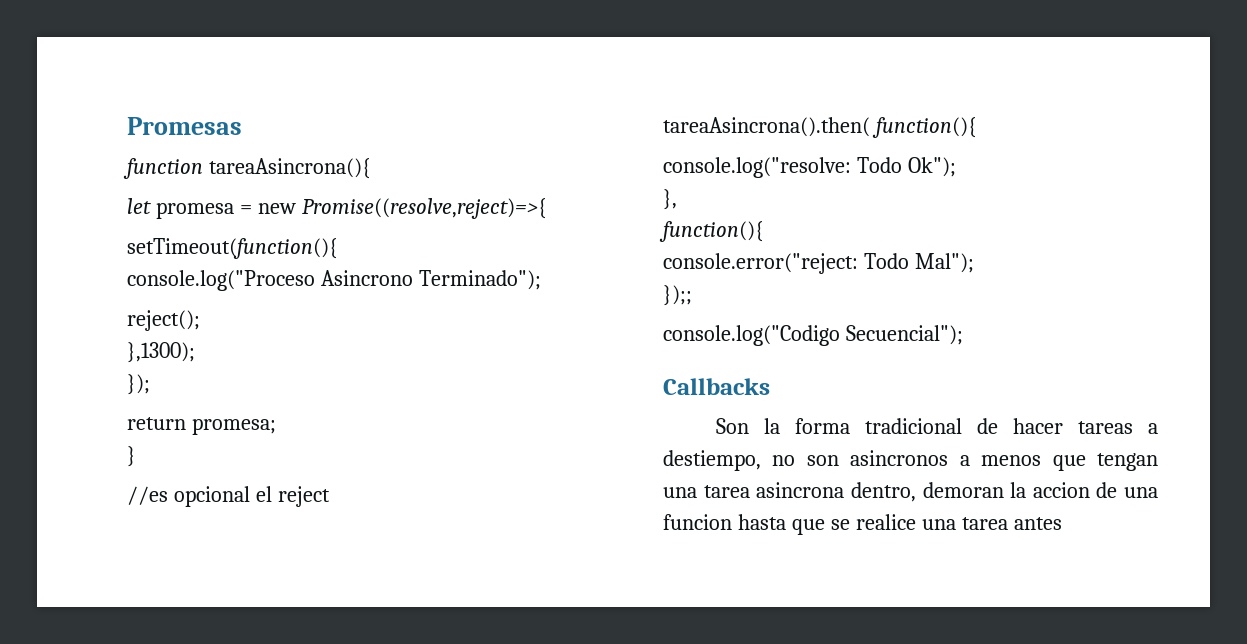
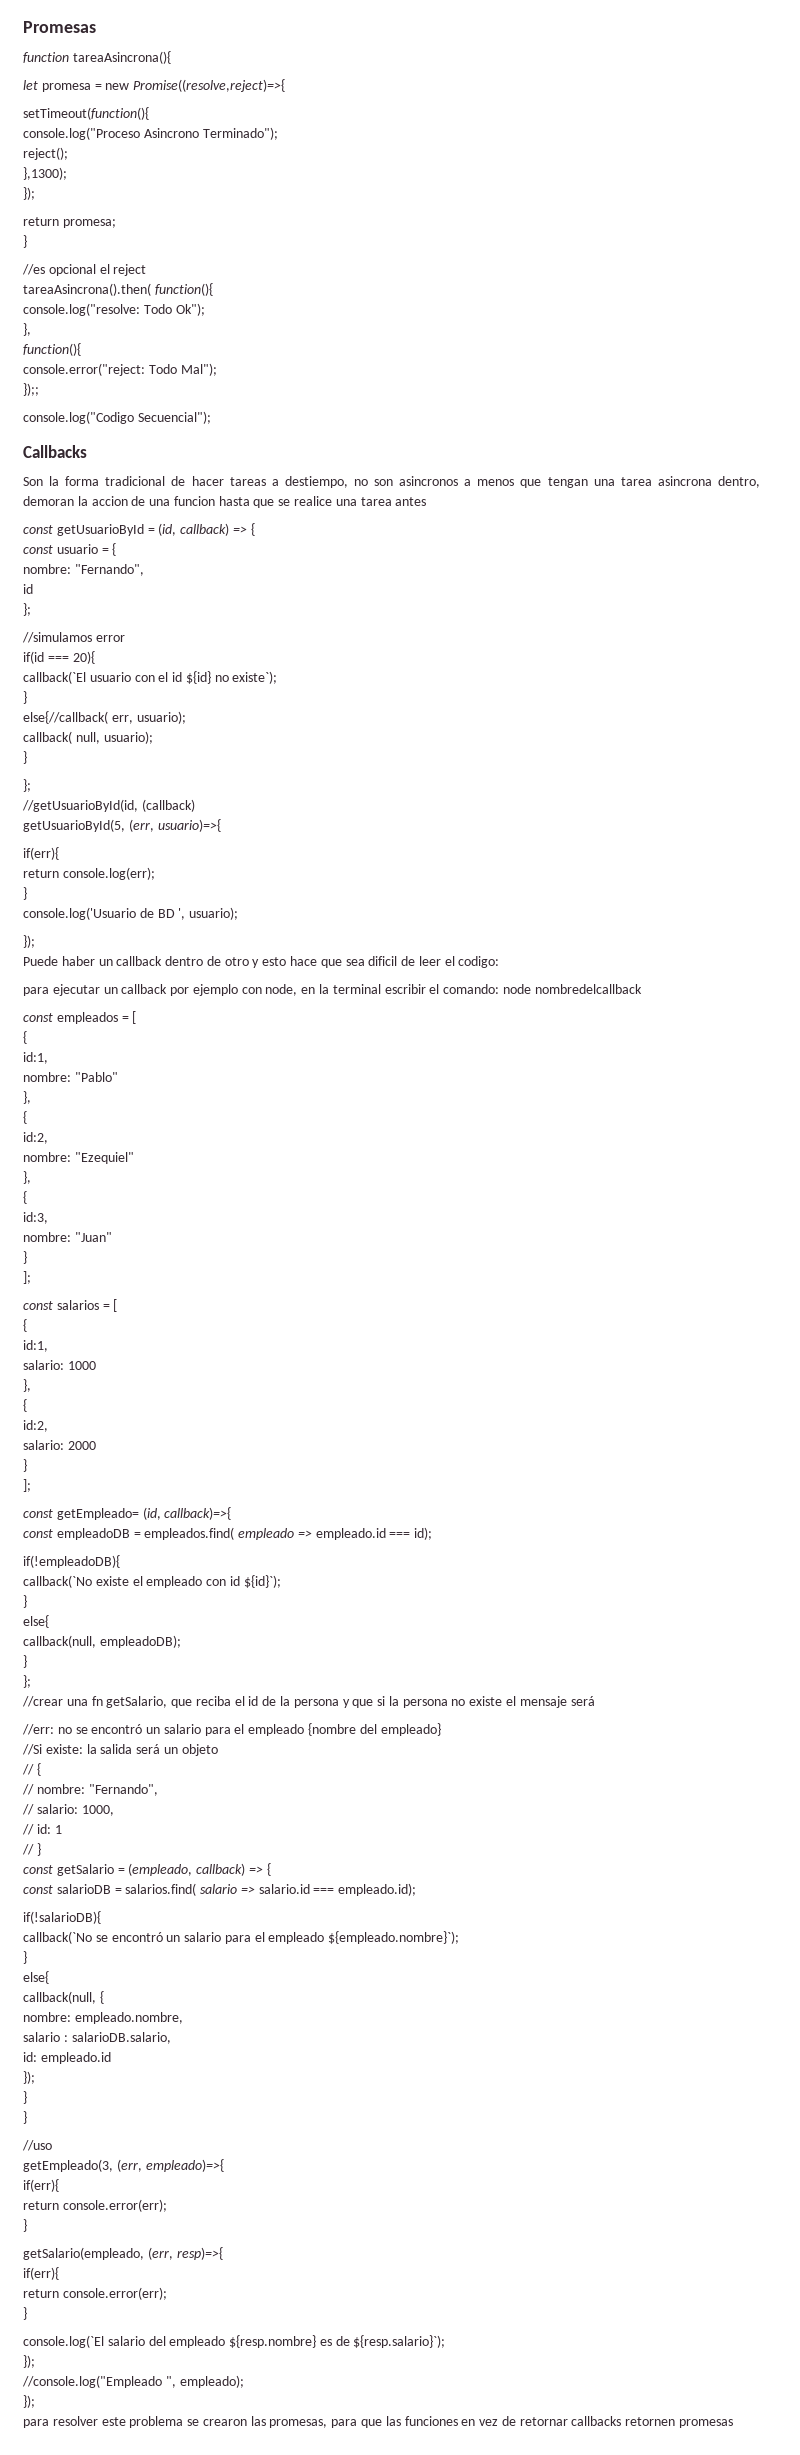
+ const getUsuarioById = (id, callback) => {
+ const usuario = {
+ nombre: "Fernando",
+ id
+ };
+ //simulamos error
+ if(id === 20){
+ callback(`El usuario con el id ${id} no existe`);
+ }
+ else{//callback( err, usuario);
+ callback( null, usuario);
+ }
+ };
+ //getUsuarioById(id, (callback)
+ getUsuarioById(5, (err, usuario)=>{
+ if(err){
+ return console.log(err);
+ }
+ console.log('Usuario de BD ', usuario);
+ });
+ Puede haber un callback dentro de otro y esto hace que sea dificil de leer el codigo:
+ para ejecutar un callback por ejemplo con node, en la terminal escribir el comando: node nombredelcallback
+ const empleados = [
+ {
+ id:1,
+ nombre: "Pablo"
+ },
+ {
+ id:2,
+ nombre: "Ezequiel"
+ },
+ {
+ id:3,
+ nombre: "Juan"
+ }
+ ];
+ const salarios = [
+ {
+ id:1,
+ salario: 1000
+ },
+ {
+ id:2,
+ salario: 2000
+ }
+ ];
+ const getEmpleado= (id, callback)=>{
+ const empleadoDB = empleados.find( empleado => empleado.id === id);
+ if(!empleadoDB){
+ callback(`No existe el empleado con id ${id}`);
+ }
+ else{
+ callback(null, empleadoDB);
+ }
+ };
+ //crear una fn getSalario, que reciba el id de la persona y que si la persona no existe el mensaje será
+ //err: no se encontró un salario para el empleado {nombre del empleado}
+ //Si existe: la salida será un objeto
+ // {
+ // nombre: "Fernando",
+ // salario: 1000,
+ // id: 1
+ // }
+ const getSalario = (empleado, callback) => {
+ const salarioDB = salarios.find( salario => salario.id === empleado.id);
+ if(!salarioDB){
+ callback(`No se encontró un salario para el empleado ${empleado.nombre}`);
+ }
+ else{
+ callback(null, {
+ nombre: empleado.nombre,
+ salario : salarioDB.salario,
+ id: empleado.id
+ });
+ }
+ }
+ //uso
+ getEmpleado(3, (err, empleado)=>{
+ if(err){
+ return console.error(err);
+ }
+ getSalario(empleado, (err, resp)=>{
+ if(err){
+ return console.error(err);
+ }
+ console.log(`El salario del empleado ${resp.nombre} es de ${resp.salario}`);
+ });
+ //console.log("Empleado ", empleado);
+ });
+ para resolver este problema se crearon las promesas, para que las funciones en vez de retornar callbacks retornen promesas

